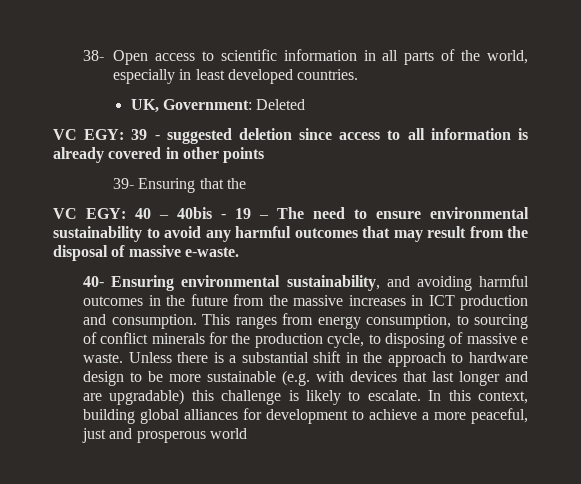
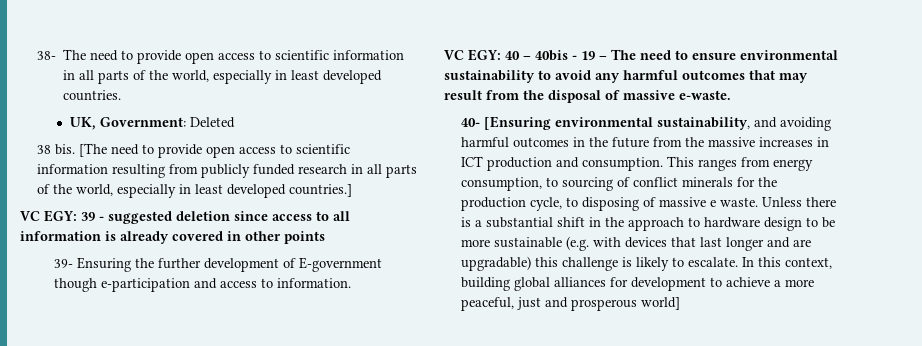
- 38- Open access to scientific information in all parts of the world, especially in least developed countries.
+ 38- The need to provide open access to scientific information in all parts of the world, especially in least developed countries.
+ 38 bis. [The need to provide open access to scientific information resulting from publicly funded research in all parts of the world, especially in least developed countries.]
- 39- Ensuring that the
+ 39- Ensuring the further development of E-government though e-participation and access to information.
- 40- Ensuring environmental sustainability, and avoiding harmful outcomes in the future from the massive increases in ICT production and consumption.
+ 40- [Ensuring environmental sustainability, and avoiding harmful outcomes in the future from the massive increases in ICT production and consumption.
- In this context, building global alliances for development to achieve a more peaceful, just and prosperous world
+ In this context, building global alliances for development to achieve a more peaceful, just and prosperous world]

